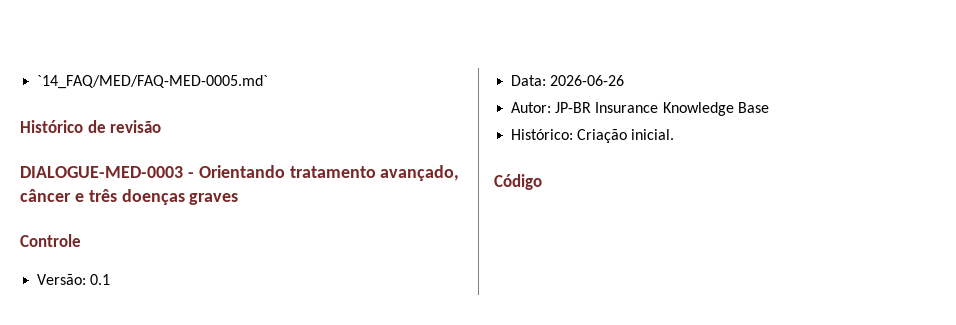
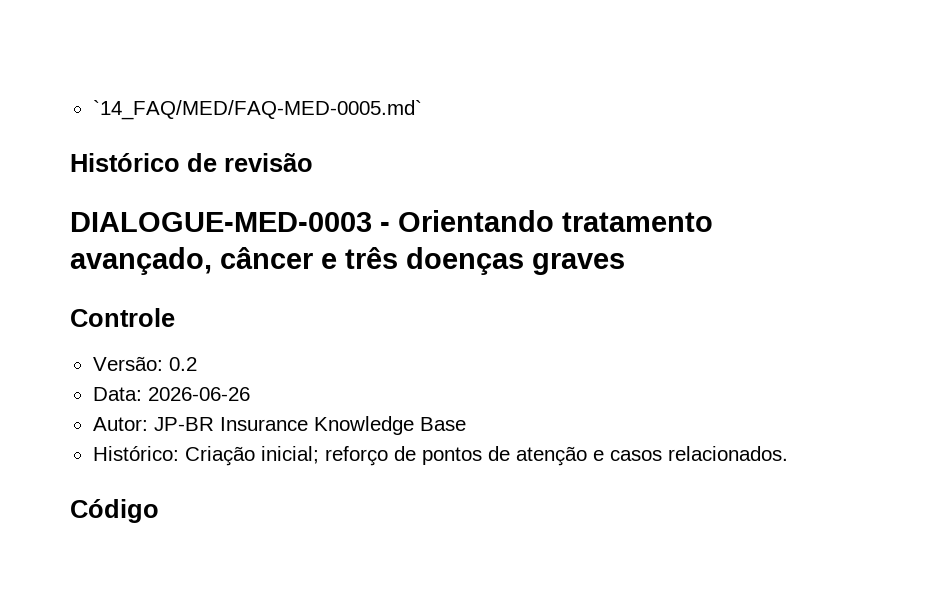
- Versão: 0.1
+ Versão: 0.2
- Histórico: Criação inicial.
+ Histórico: Criação inicial; reforço de pontos de atenção e casos relacionados.

